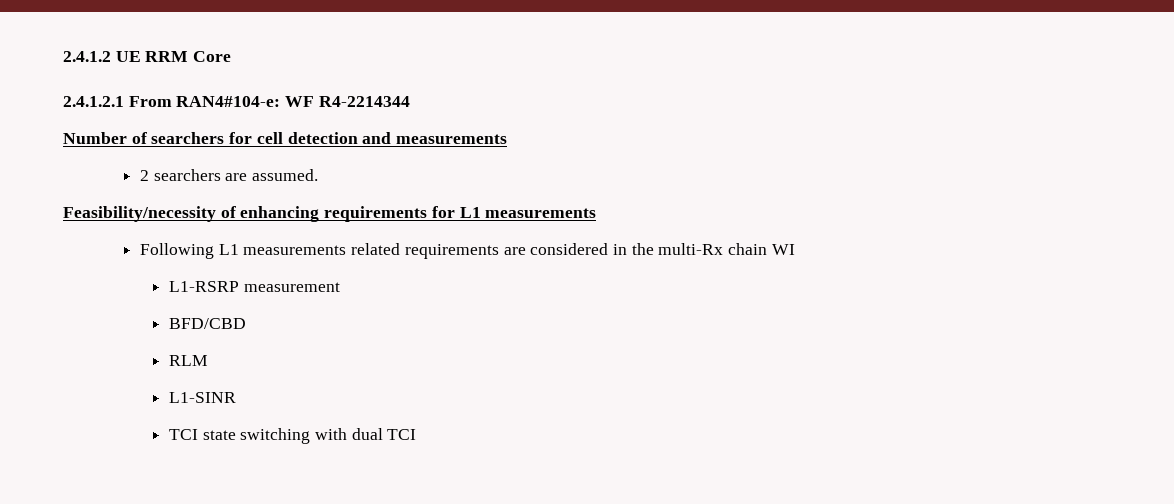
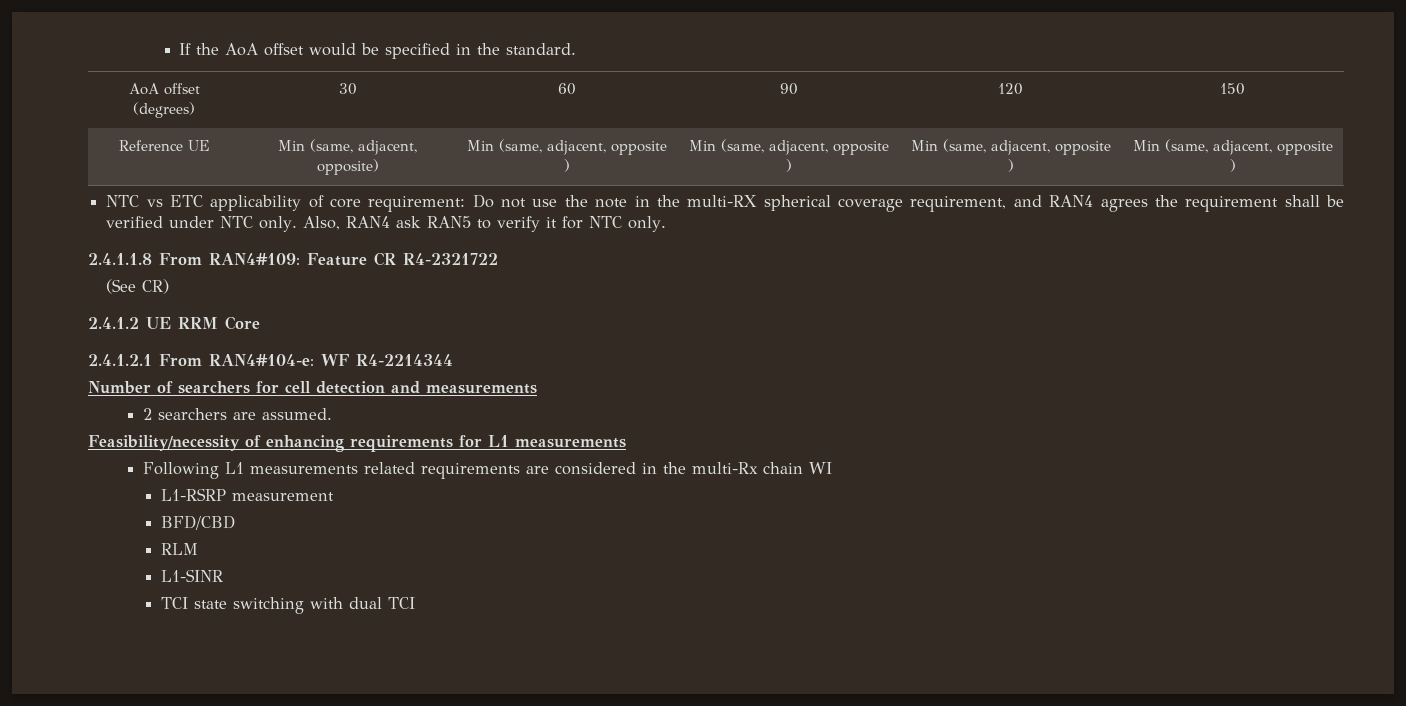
+ If the AoA offset would be specified in the standard.
+ AoA offset (degrees) | 30 | 60 | 90 | 120 | 150
+ Reference UE | Min (same, adjacent, opposite) | Min (same, adjacent, opposite ) | Min (same, adjacent, opposite ) | Min (same, adjacent, opposite ) | Min (same, adjacent, opposite )
+ NTC vs ETC applicability of core requirement: Do not use the note in the multi-RX spherical coverage requirement, and RAN4 agrees the requirement shall be verified under NTC only. Also, RAN4 ask RAN5 to verify it for NTC only.
+ 2.4.1.1.8 From RAN4#109: Feature CR R4-2321722
+ (See CR)

